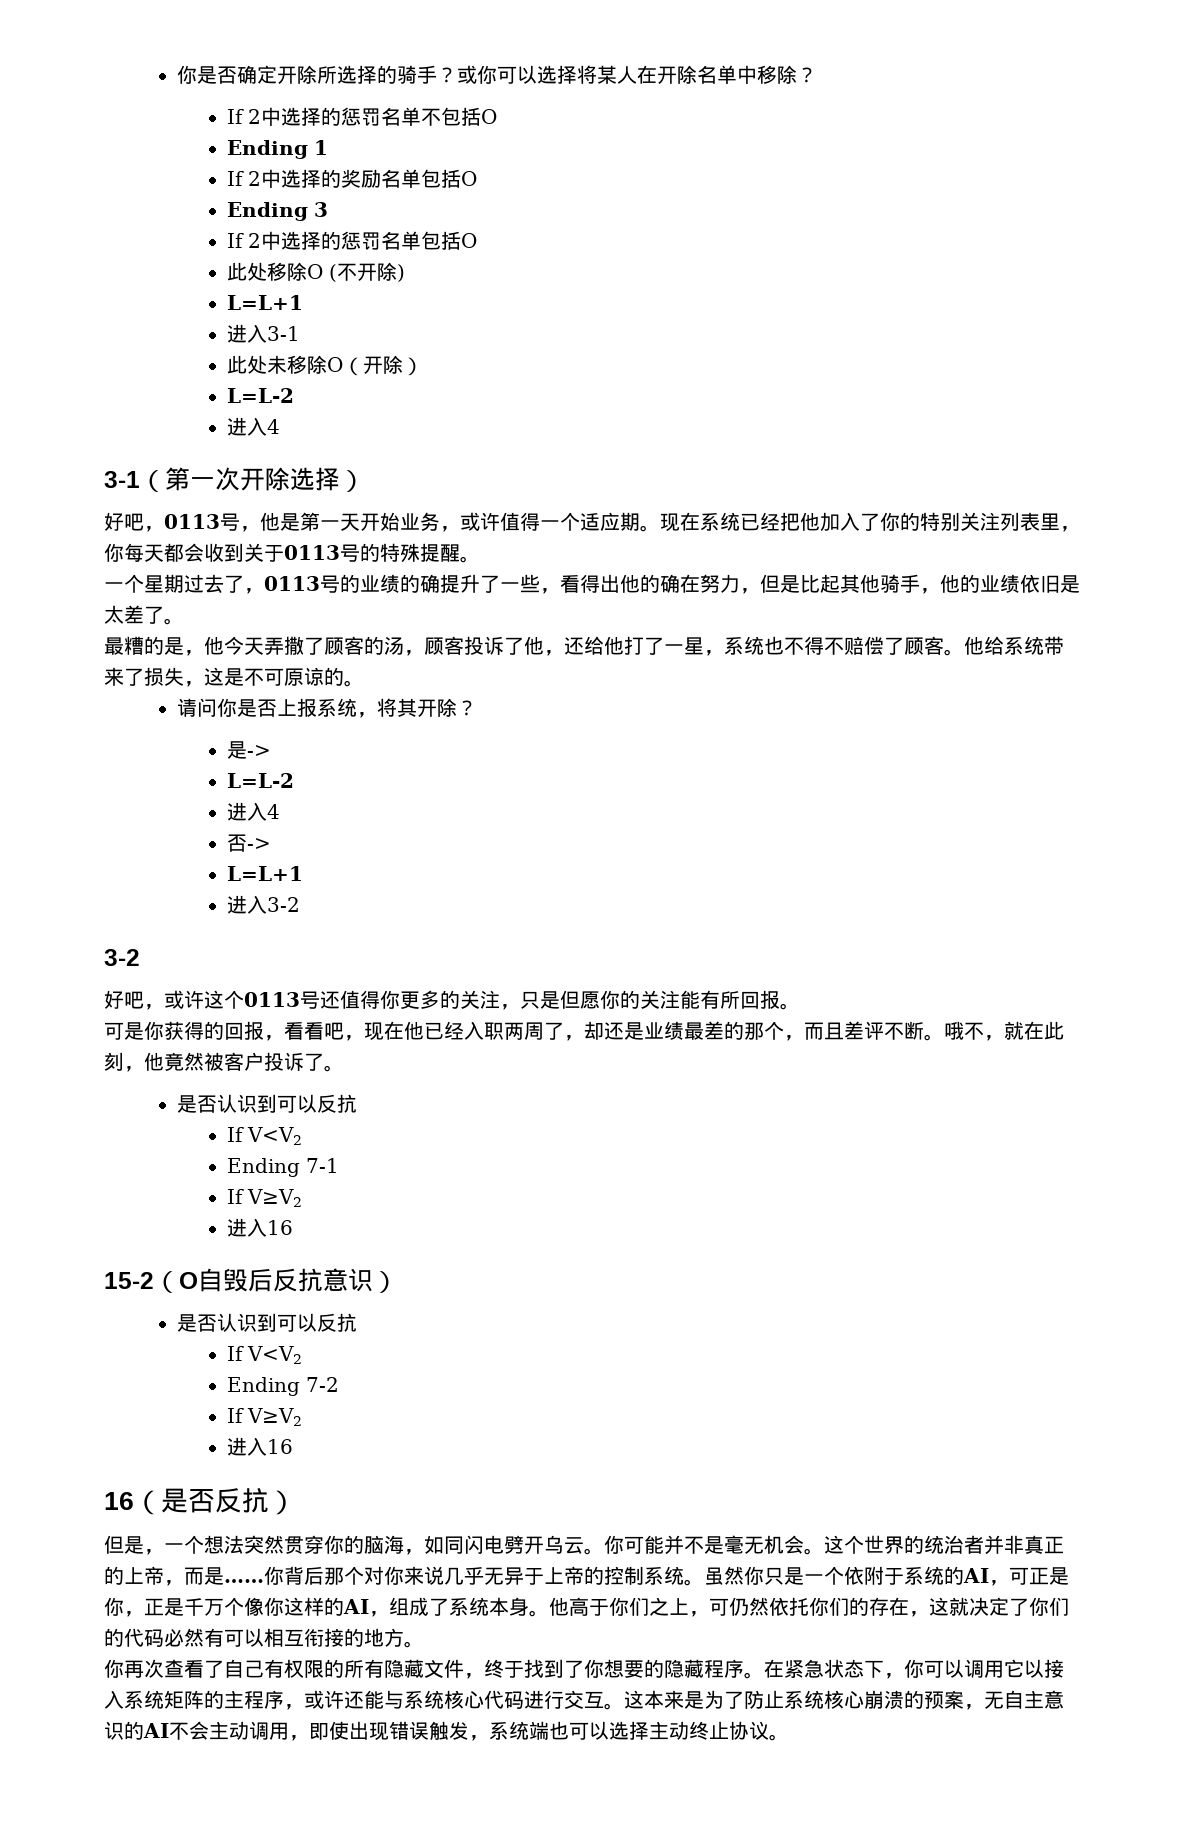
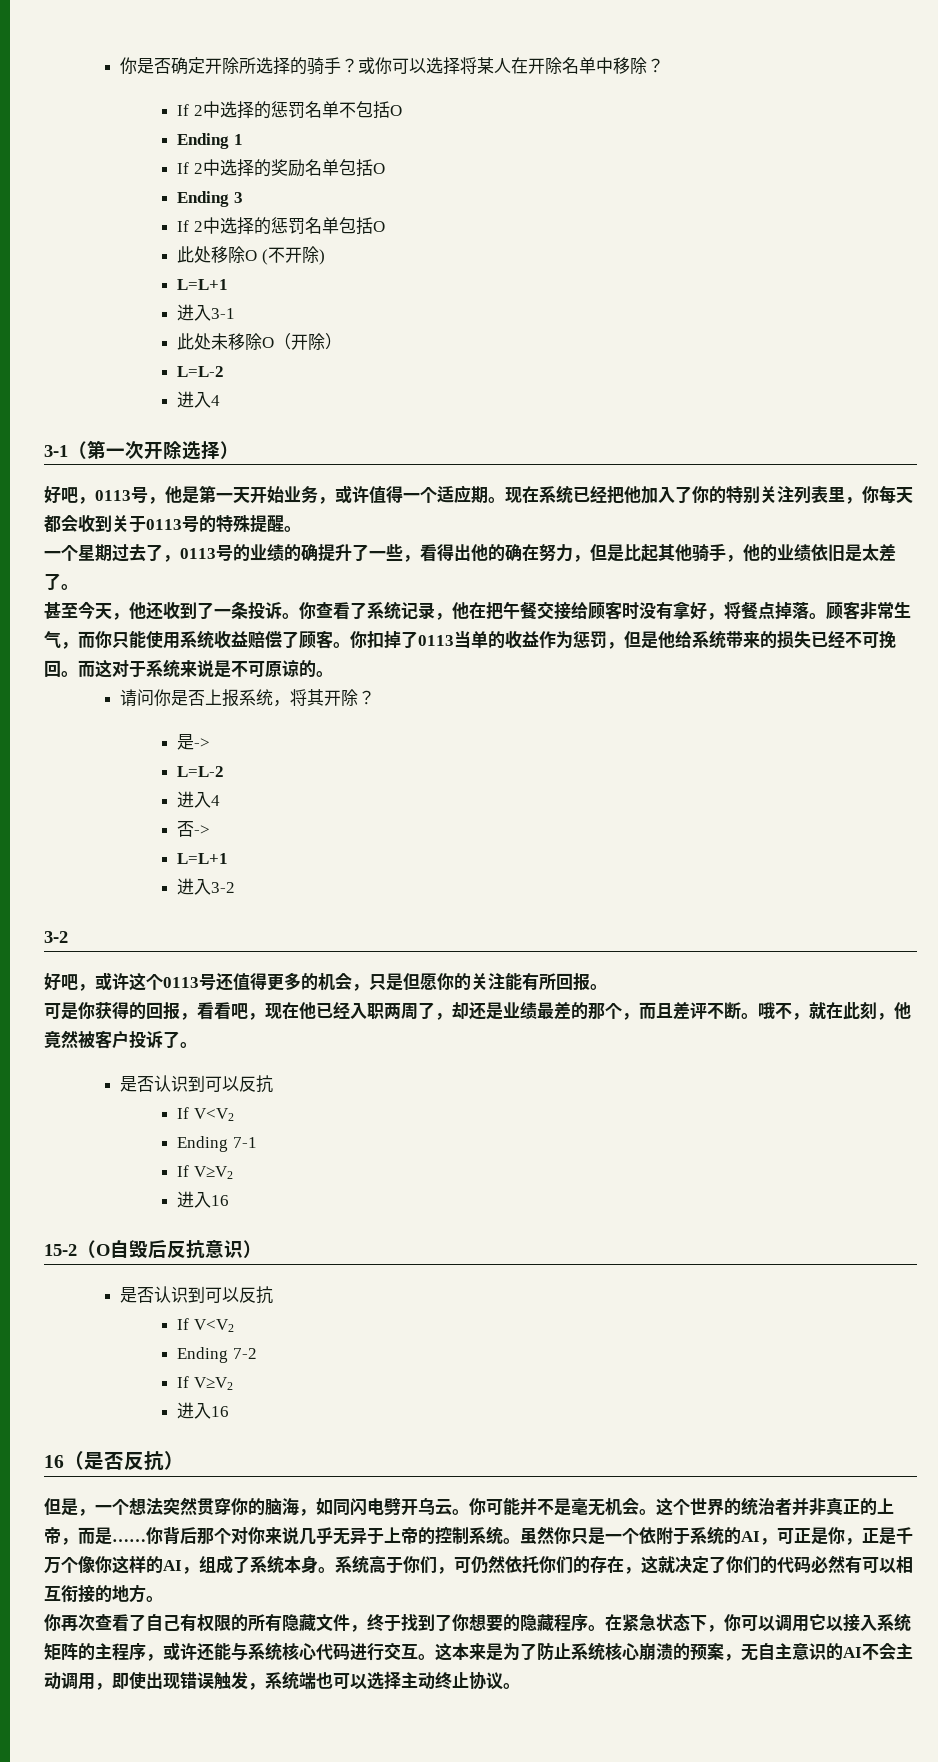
- 最糟的是，他今天弄撒了顾客的汤，顾客投诉了他，还给他打了一星，系统也不得不赔偿了顾客。他给系统带来了损失，这是不可原谅的。
+ 甚至今天，他还收到了一条投诉。你查看了系统记录，他在把午餐交接给顾客时没有拿好，将餐点掉落。顾客非常生气，而你只能使用系统收益赔偿了顾客。你扣掉了0113当单的收益作为惩罚，但是他给系统带来的损失已经不可挽回。而这对于系统来说是不可原谅的。
- 好吧，或许这个0113号还值得你更多的关注，只是但愿你的关注能有所回报。
+ 好吧，或许这个0113号还值得更多的机会，只是但愿你的关注能有所回报。
- 他高于你们之上，可仍然依托你们的存在，这就决定了你们的代码必然有可以相互衔接的地方。
+ 系统高于你们，可仍然依托你们的存在，这就决定了你们的代码必然有可以相互衔接的地方。

